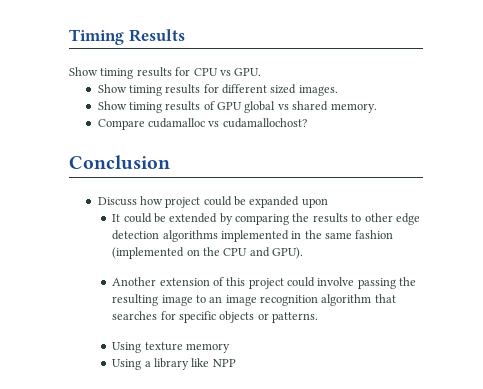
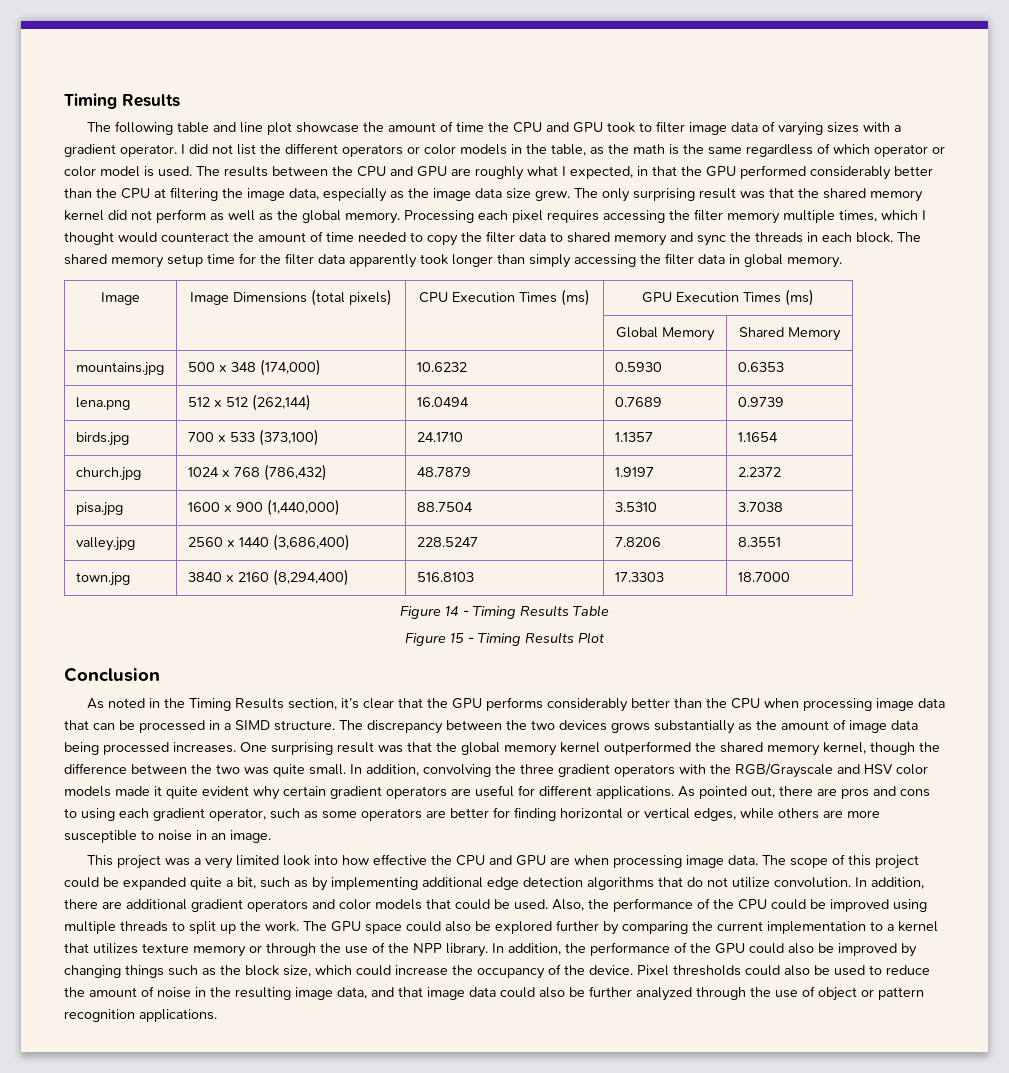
- Show timing results for CPU vs GPU.
- Show timing results for different sized images.
- Show timing results of GPU global vs shared memory.
- Compare cudamalloc vs cudamallochost?
+ The following table and line plot showcase the amount of time the CPU and GPU took to filter image data of varying sizes with a gradient operator. I did not list the different operators or color models in the table, as the math is the same regardless of which operator or color model is used. The results between the CPU and GPU are roughly what I expected, in that the GPU performed considerably better than the CPU at filtering the image data, especially as the image data size grew. The only surprising result was that the shared memory kernel did not perform as well as the global memory. Processing each pixel requires accessing the filter memory multiple times, which I thought would counteract the amount of time needed to copy the filter data to shared memory and sync the threads in each block. The shared memory setup time for the filter data apparently took longer than simply accessing the filter data in global memory.
+ Image | Image Dimensions (total pixels) | CPU Execution Times (ms) | GPU Execution Times (ms)
+ | | | Global Memory | Shared Memory
+ mountains.jpg | 500 x 348 (174,000) | 10.6232 | 0.5930 | 0.6353
+ lena.png | 512 x 512 (262,144) | 16.0494 | 0.7689 | 0.9739
+ birds.jpg | 700 x 533 (373,100) | 24.1710 | 1.1357 | 1.1654
+ church.jpg | 1024 x 768 (786,432) | 48.7879 | 1.9197 | 2.2372
+ pisa.jpg | 1600 x 900 (1,440,000) | 88.7504 | 3.5310 | 3.7038
+ valley.jpg | 2560 x 1440 (3,686,400) | 228.5247 | 7.8206 | 8.3551
+ town.jpg | 3840 x 2160 (8,294,400) | 516.8103 | 17.3303 | 18.7000
+ Figure 14 - Timing Results Table
+ Figure 15 - Timing Results Plot
  Conclusion
- Discuss how project could be expanded upon
- It could be extended by comparing the results to other edge detection algorithms implemented in the same fashion (implemented on the CPU and GPU).
- Another extension of this project could involve passing the resulting image to an image recognition algorithm that searches for specific objects or patterns.
- Using texture memory
- Using a library like NPP
+ As noted in the Timing Results section, it’s clear that the GPU performs considerably better than the CPU when processing image data that can be processed in a SIMD structure. The discrepancy between the two devices grows substantially as the amount of image data being processed increases. One surprising result was that the global memory kernel outperformed the shared memory kernel, though the difference between the two was quite small. In addition, convolving the three gradient operators with the RGB/Grayscale and HSV color models made it quite evident why certain gradient operators are useful for different applications. As pointed out, there are pros and cons to using each gradient operator, such as some operators are better for finding horizontal or vertical edges, while others are more susceptible to noise in an image.
+ This project was a very limited look into how effective the CPU and GPU are when processing image data. The scope of this project could be expanded quite a bit, such as by implementing additional edge detection algorithms that do not utilize convolution. In addition, there are additional gradient operators and color models that could be used. Also, the performance of the CPU could be improved using multiple threads to split up the work. The GPU space could also be explored further by comparing the current implementation to a kernel that utilizes texture memory or through the use of the NPP library. In addition, the performance of the GPU could also be improved by changing things such as the block size, which could increase the occupancy of the device. Pixel thresholds could also be used to reduce the amount of noise in the resulting image data, and that image data could also be further analyzed through the use of object or pattern recognition applications.

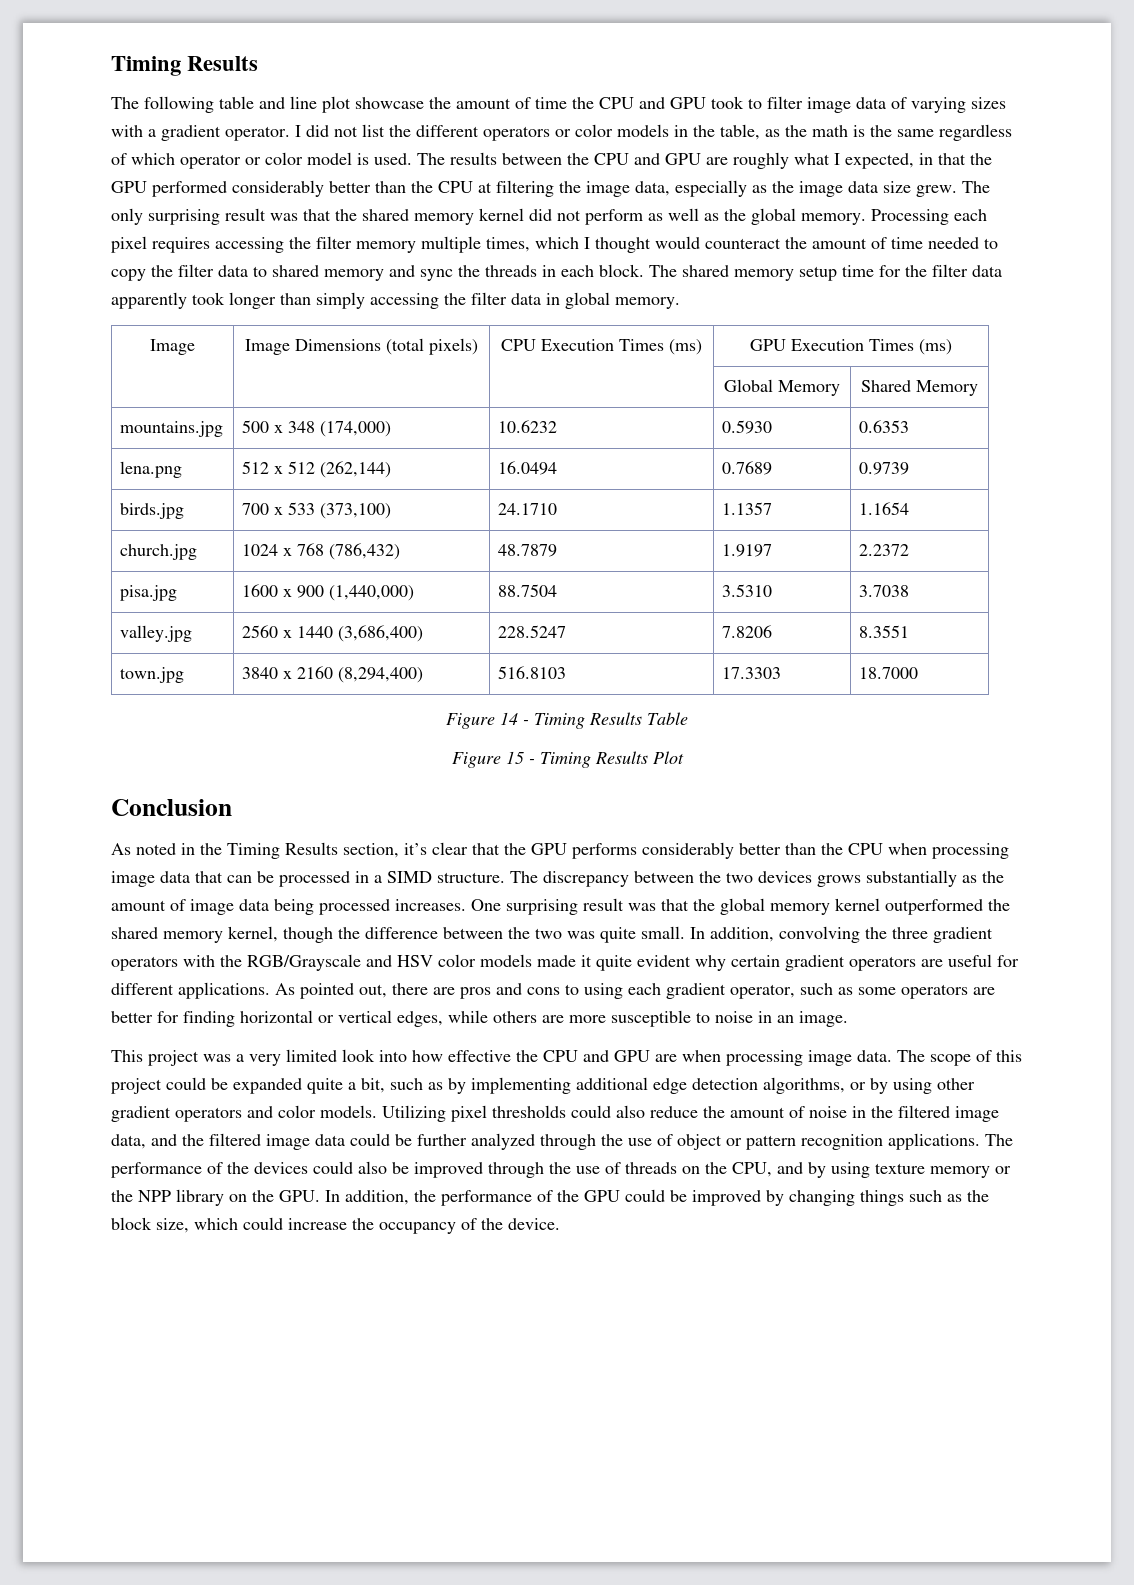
- The scope of this project could be expanded quite a bit, such as by implementing additional edge detection algorithms that do not utilize convolution. In addition, there are additional gradient operators and color models that could be used. Also, the performance of the CPU could be improved using multiple threads to split up the work. The GPU space could also be explored further by comparing the current implementation to a kernel that utilizes texture memory or through the use of the NPP library. In addition, the performance of the GPU could also be improved by changing things such as the block size, which could increase the occupancy of the device. Pixel thresholds could also be used to reduce the amount of noise in the resulting image data, and that image data could also be further analyzed through the use of object or pattern recognition applications.
+ The scope of this project could be expanded quite a bit, such as by implementing additional edge detection algorithms, or by using other gradient operators and color models. Utilizing pixel thresholds could also reduce the amount of noise in the filtered image data, and the filtered image data could be further analyzed through the use of object or pattern recognition applications. The performance of the devices could also be improved through the use of threads on the CPU, and by using texture memory or the NPP library on the GPU. In addition, the performance of the GPU could be improved by changing things such as the block size, which could increase the occupancy of the device.

